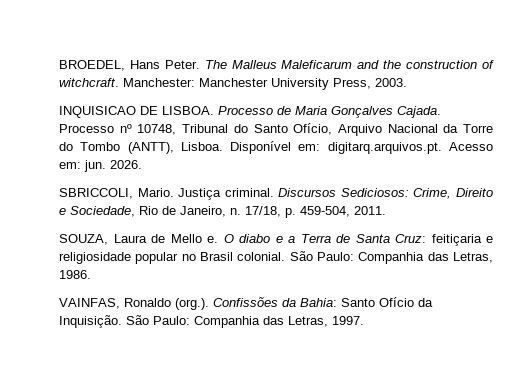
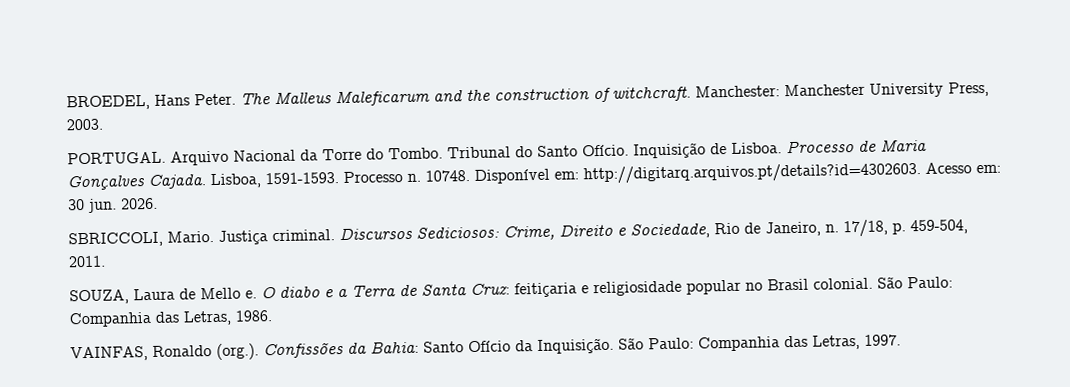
- INQUISICAO DE LISBOA.
+ PORTUGAL. Arquivo Nacional da Torre do Tombo. Tribunal do Santo Ofício. Inquisição de Lisboa.
- Processo nº 10748, Tribunal do Santo Ofício, Arquivo Nacional da Torre do Tombo (ANTT), Lisboa.
+ Lisboa, 1591-1593. Processo n. 10748.
- Disponível em: digitarq.arquivos.pt. Acesso em: jun.
+ Disponível em: http://digitarq.arquivos.pt/details?id=4302603. Acesso em: 30 jun.

